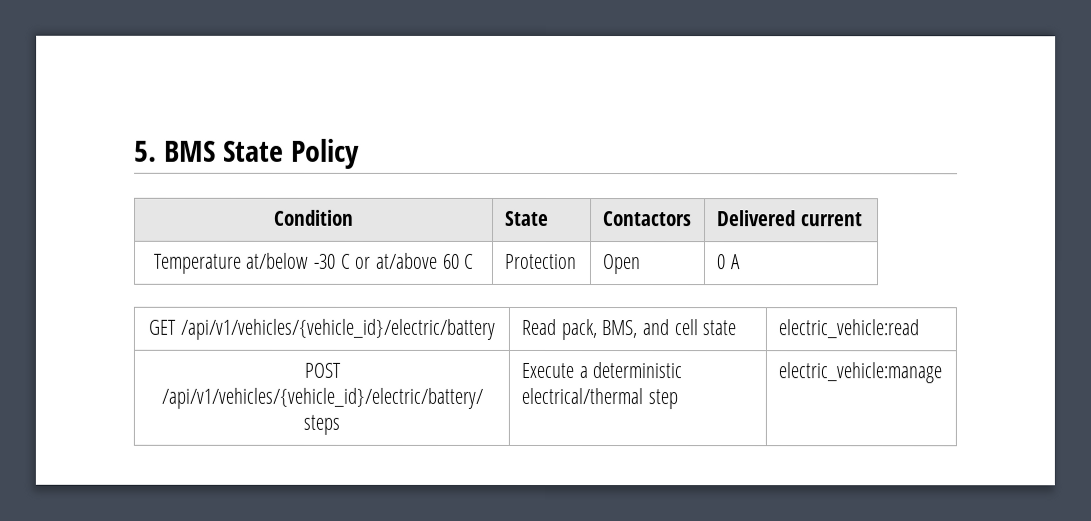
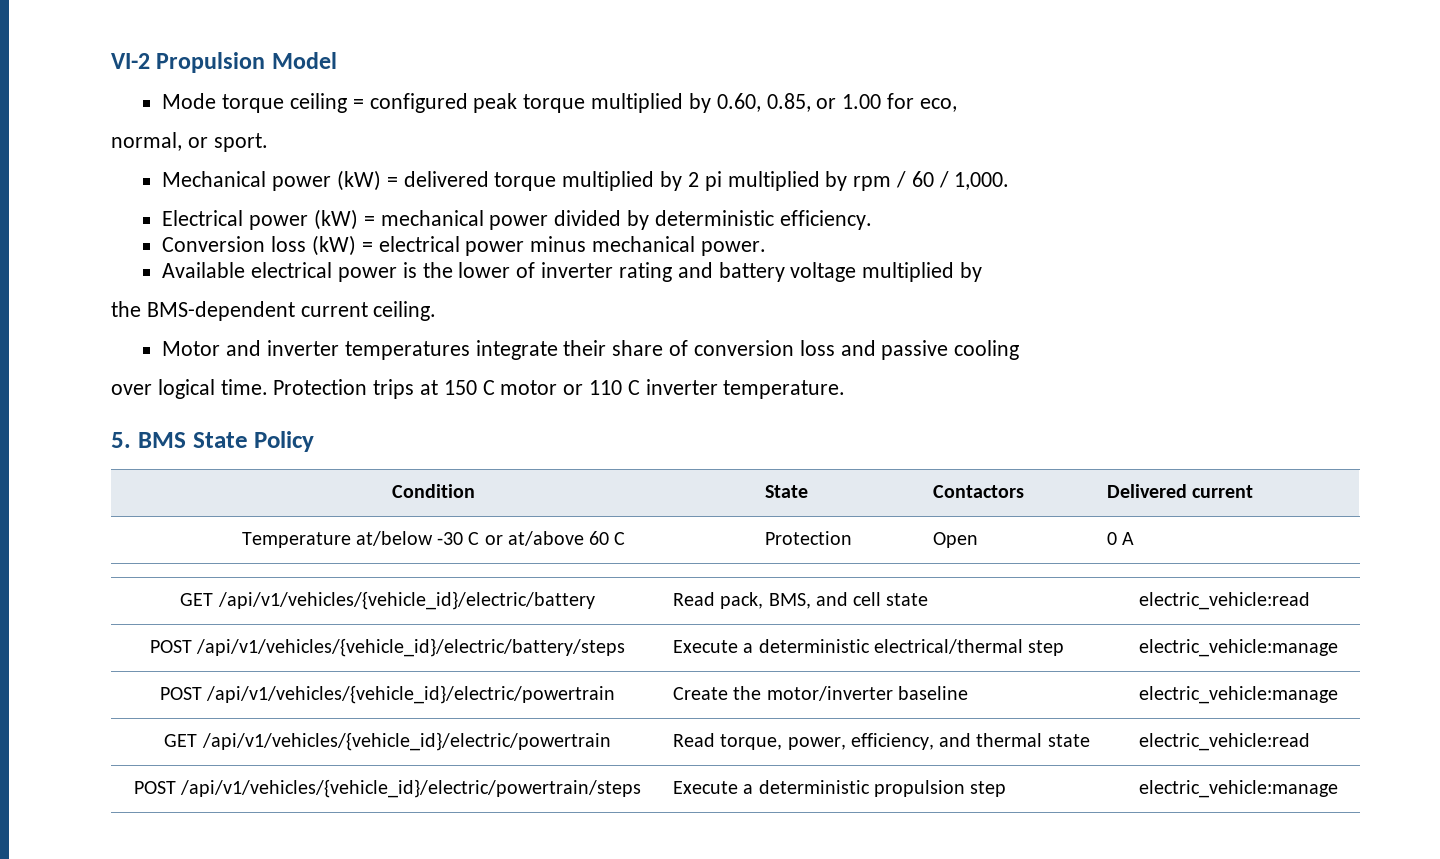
+ VI-2 Propulsion Model
+ Mode torque ceiling = configured peak torque multiplied by 0.60, 0.85, or 1.00 for eco,
+ normal, or sport.
+ Mechanical power (kW) = delivered torque multiplied by 2 pi multiplied by rpm / 60 / 1,000.
+ Electrical power (kW) = mechanical power divided by deterministic efficiency.
+ Conversion loss (kW) = electrical power minus mechanical power.
+ Available electrical power is the lower of inverter rating and battery voltage multiplied by
+ the BMS-dependent current ceiling.
+ Motor and inverter temperatures integrate their share of conversion loss and passive cooling
+ over logical time. Protection trips at 150 C motor or 110 C inverter temperature.
+ POST /api/v1/vehicles/{vehicle_id}/electric/powertrain | Create the motor/inverter baseline | electric_vehicle:manage
+ GET /api/v1/vehicles/{vehicle_id}/electric/powertrain | Read torque, power, efficiency, and thermal state | electric_vehicle:read
+ POST /api/v1/vehicles/{vehicle_id}/electric/powertrain/steps | Execute a deterministic propulsion step | electric_vehicle:manage

